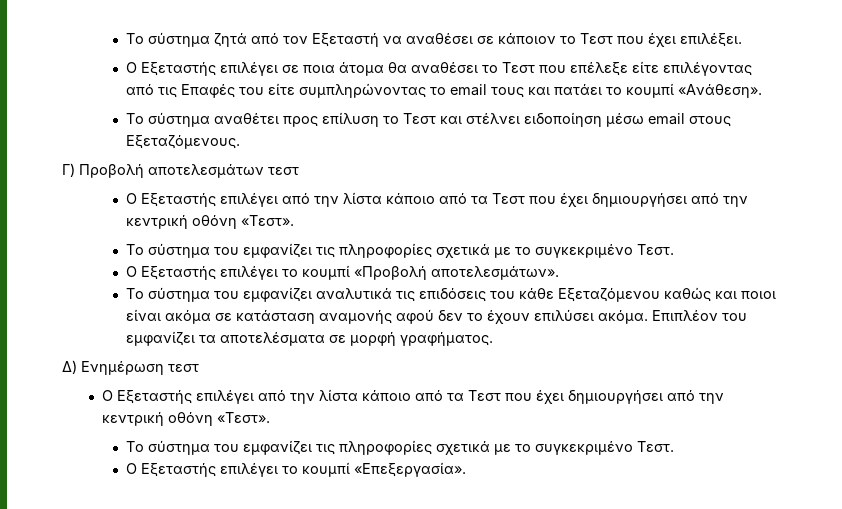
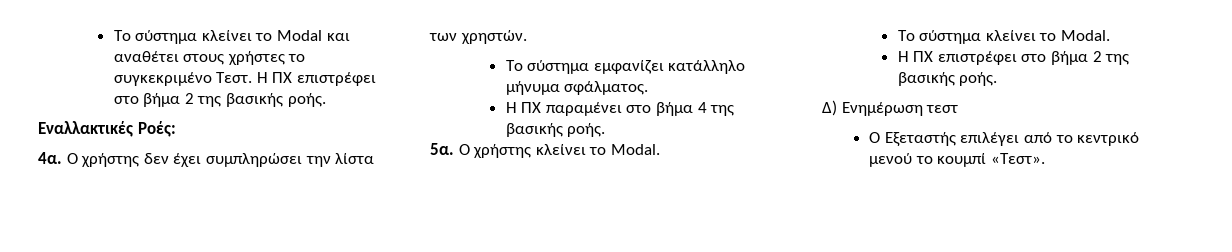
- Το σύστημα ζητά από τον Εξεταστή να αναθέσει σε κάποιον το Τεστ που έχει επιλέξει.
- Ο Εξεταστής επιλέγει σε ποια άτομα θα αναθέσει το Τεστ που επέλεξε είτε επιλέγοντας από τις Επαφές του είτε συμπληρώνοντας το email τους και πατάει το κουμπί «Ανάθεση».
- Το σύστημα αναθέτει προς επίλυση το Τεστ και στέλνει ειδοποίηση μέσω email στους Εξεταζόμενους.
- Γ) Προβολή αποτελεσμάτων τεστ
- Ο Εξεταστής επιλέγει από την λίστα κάποιο από τα Τεστ που έχει δημιουργήσει από την κεντρική οθόνη «Τεστ».
- Το σύστημα του εμφανίζει τις πληροφορίες σχετικά με το συγκεκριμένο Τεστ.
- Ο Εξεταστής επιλέγει το κουμπί «Προβολή αποτελεσμάτων».
- Το σύστημα του εμφανίζει αναλυτικά τις επιδόσεις του κάθε Εξεταζόμενου καθώς και ποιοι είναι ακόμα σε κατάσταση αναμονής αφού δεν το έχουν επιλύσει ακόμα. Επιπλέον του εμφανίζει τα αποτελέσματα σε μορφή γραφήματος.
+ Το σύστημα κλείνει το Modal και αναθέτει στους χρήστες το συγκεκριμένο Τεστ. Η ΠΧ επιστρέφει στο βήμα 2 της βασικής ροής.
+ Εναλλακτικές Ροές:
+ 4α. Ο χρήστης δεν έχει συμπληρώσει την λίστα των χρηστών.
+ Το σύστημα εμφανίζει κατάλληλο μήνυμα σφάλματος.
+ Η ΠΧ παραμένει στο βήμα 4 της βασικής ροής.
+ 5α. Ο χρήστης κλείνει το Modal.
+ Το σύστημα κλείνει το Modal.
+ Η ΠΧ επιστρέφει στο βήμα 2 της βασικής ροής.
  Δ) Ενημέρωση τεστ
- Ο Εξεταστής επιλέγει από την λίστα κάποιο από τα Τεστ που έχει δημιουργήσει από την κεντρική οθόνη «Τεστ».
- Το σύστημα του εμφανίζει τις πληροφορίες σχετικά με το συγκεκριμένο Τεστ.
- Ο Εξεταστής επιλέγει το κουμπί «Επεξεργασία».
+ Ο Εξεταστής επιλέγει από το κεντρικό μενού το κουμπί «Τεστ».

